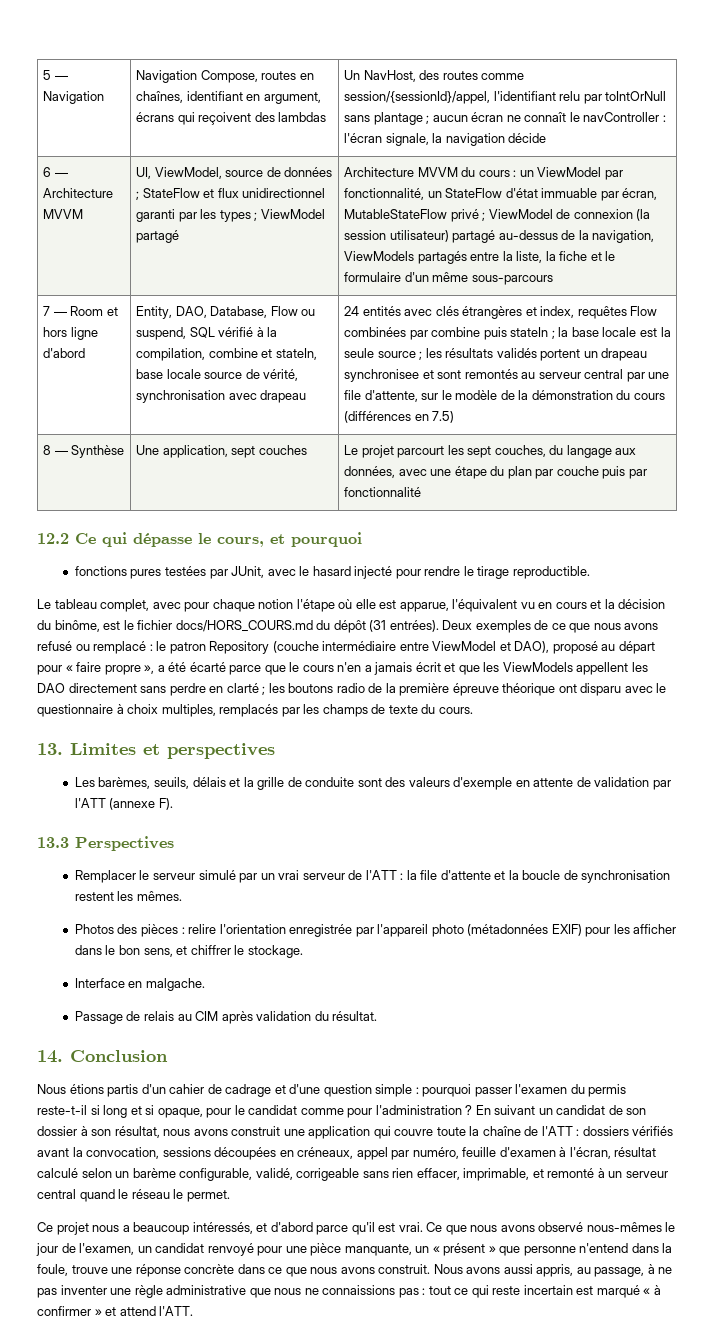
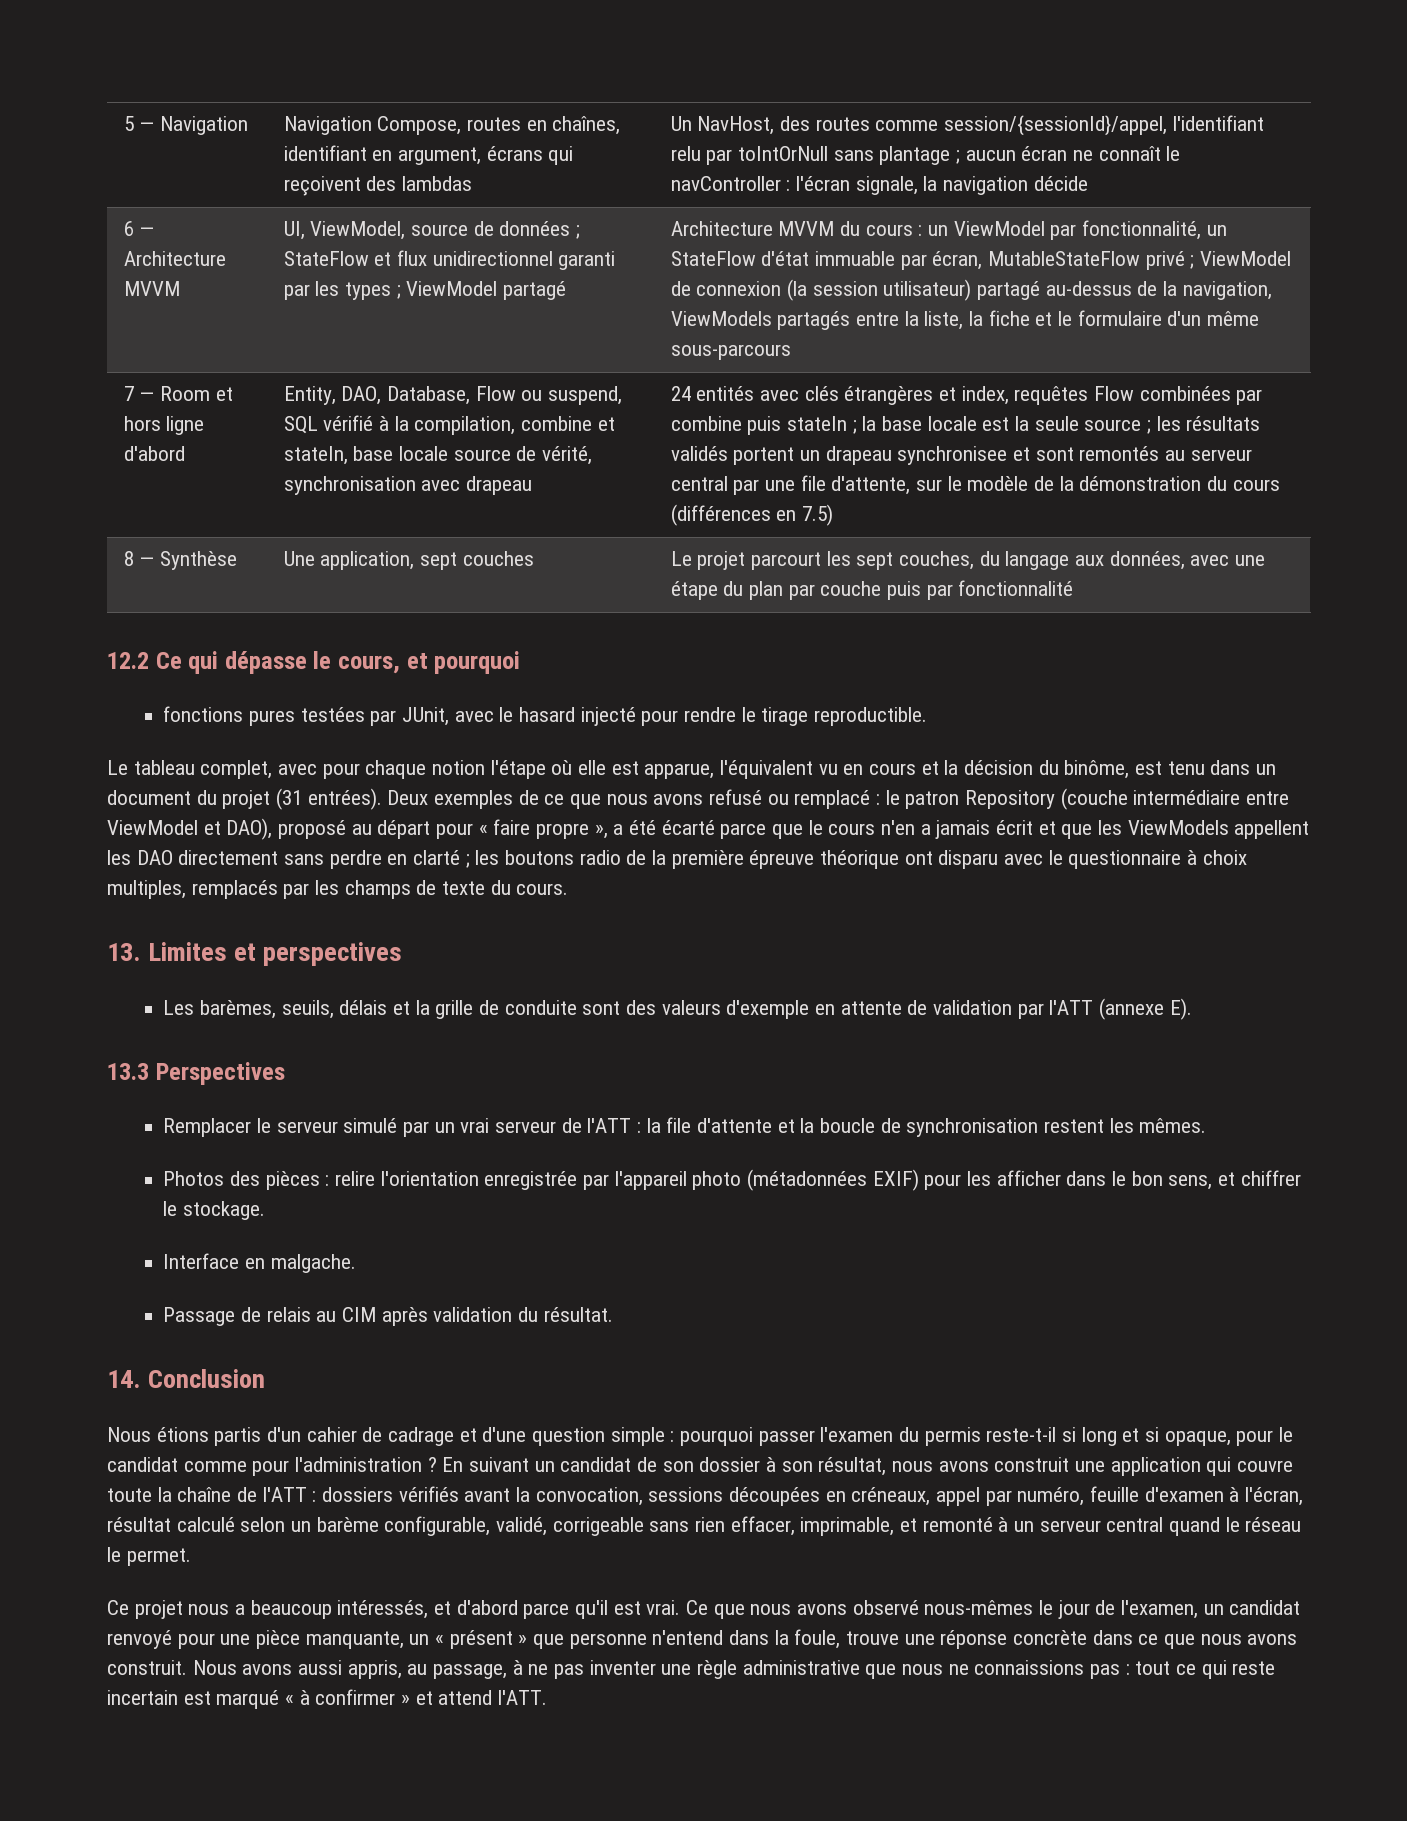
- Le tableau complet, avec pour chaque notion l'étape où elle est apparue, l'équivalent vu en cours et la décision du binôme, est le fichier docs/HORS_COURS.md du dépôt (31 entrées).
+ Le tableau complet, avec pour chaque notion l'étape où elle est apparue, l'équivalent vu en cours et la décision du binôme, est tenu dans un document du projet (31 entrées).
- Les barèmes, seuils, délais et la grille de conduite sont des valeurs d'exemple en attente de validation par l'ATT (annexe F).
+ Les barèmes, seuils, délais et la grille de conduite sont des valeurs d'exemple en attente de validation par l'ATT (annexe E).

